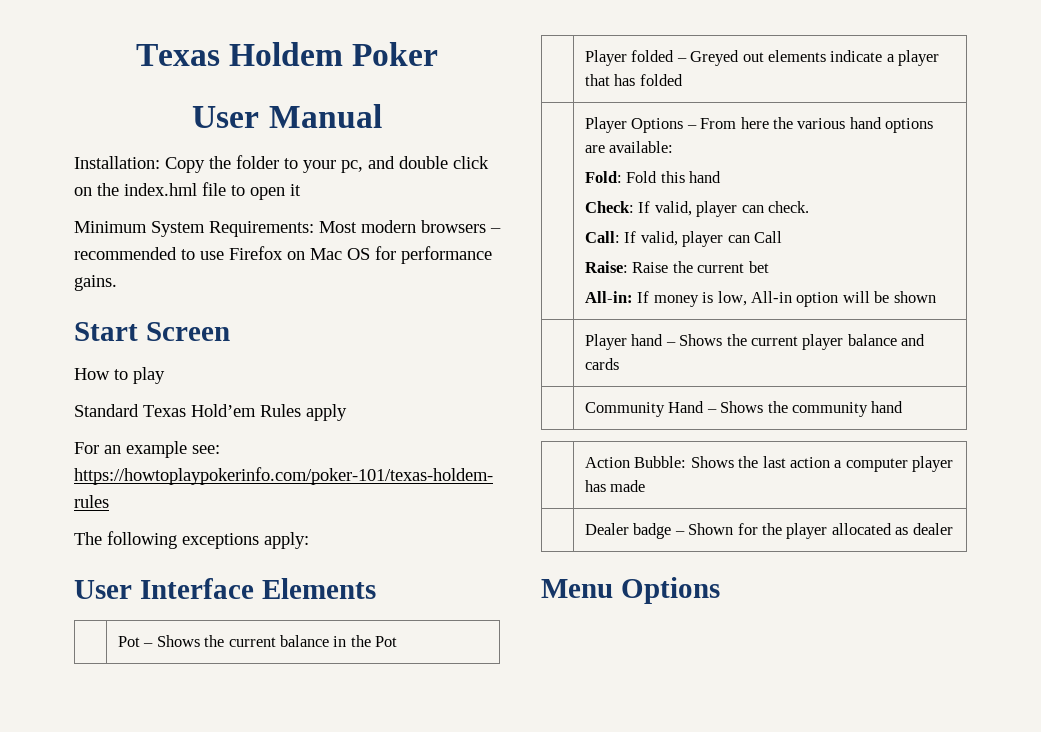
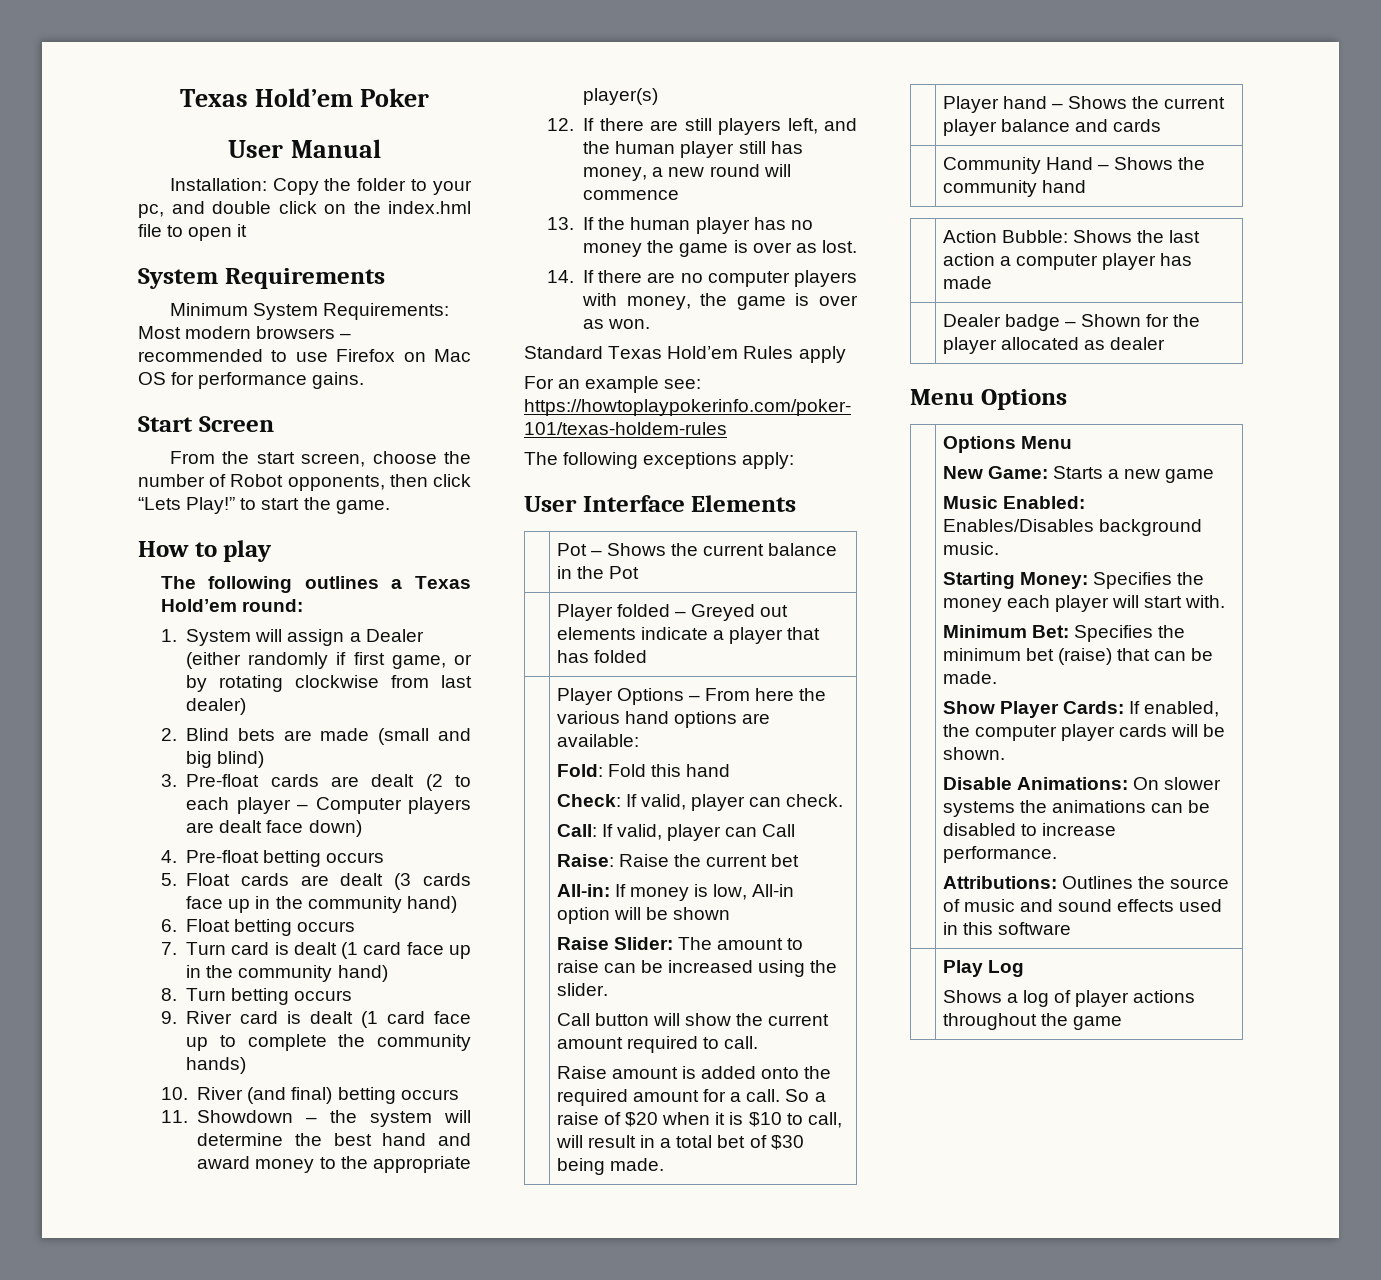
- Texas Holdem Poker
+ Texas Hold’em Poker
+ System Requirements
+ From the start screen, choose the number of Robot opponents, then click “Lets Play!” to start the game.
  How to play
+ The following outlines a Texas Hold’em round:
+ 1. System will assign a Dealer (either randomly if first game, or by rotating clockwise from last dealer)
+ 2. Blind bets are made (small and big blind)
+ 3. Pre-float cards are dealt (2 to each player – Computer players are dealt face down)
+ 4. Pre-float betting occurs
+ 5. Float cards are dealt (3 cards face up in the community hand)
+ 6. Float betting occurs
+ 7. Turn card is dealt (1 card face up in the community hand)
+ 8. Turn betting occurs
+ 9. River card is dealt (1 card face up to complete the community hands)
+ 10. River (and final) betting occurs
+ 11. Showdown – the system will determine the best hand and award money to the appropriate player(s)
+ 12. If there are still players left, and the human player still has money, a new round will commence
+ 13. If the human player has no money the game is over as lost.
+ 14. If there are no computer players with money, the game is over as won.
+ Raise Slider: The amount to raise can be increased using the slider.
+ Call button will show the current amount required to call.
+ Raise amount is added onto the required amount for a call. So a raise of $20 when it is $10 to call, will result in a total bet of $30 being made.
+ Options Menu
+ New Game: Starts a new game
+ Music Enabled: Enables/Disables background music.
+ Starting Money: Specifies the money each player will start with.
+ Minimum Bet: Specifies the minimum bet (raise) that can be made.
+ Show Player Cards: If enabled, the computer player cards will be shown.
+ Disable Animations: On slower systems the animations can be disabled to increase performance.
+ Attributions: Outlines the source of music and sound effects used in this software
+ | Play Log
+ Shows a log of player actions throughout the game

